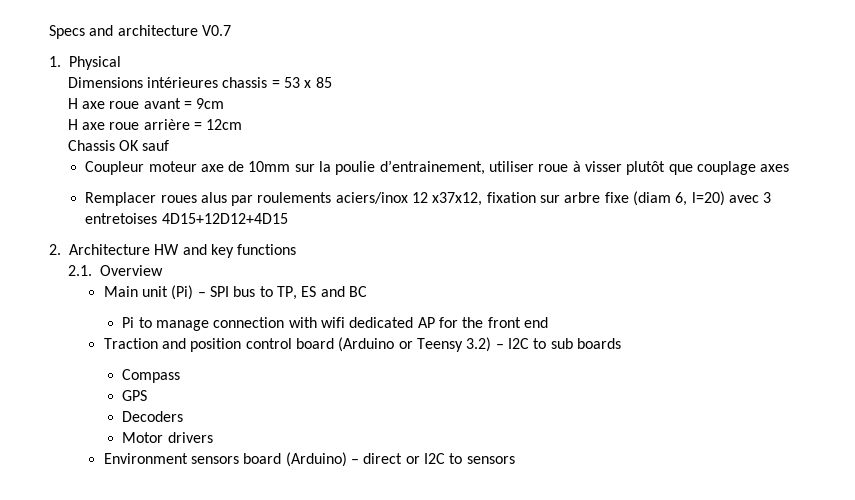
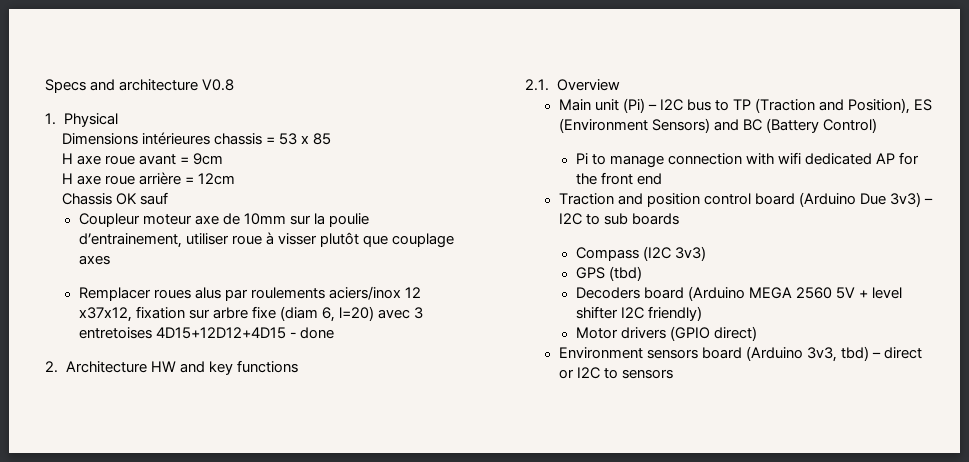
- Specs and architecture V0.7
+ Specs and architecture V0.8
- Remplacer roues alus par roulements aciers/inox 12 x37x12, fixation sur arbre fixe (diam 6, l=20) avec 3 entretoises 4D15+12D12+4D15
+ Remplacer roues alus par roulements aciers/inox 12 x37x12, fixation sur arbre fixe (diam 6, l=20) avec 3 entretoises 4D15+12D12+4D15 - done
- Main unit (Pi) – SPI bus to TP, ES and BC
+ Main unit (Pi) – I2C bus to TP (Traction and Position), ES (Environment Sensors) and BC (Battery Control)
- Traction and position control board (Arduino or Teensy 3.2) – I2C to sub boards
+ Traction and position control board (Arduino Due 3v3) – I2C to sub boards
- Compass
+ Compass (I2C 3v3)
- GPS
+ GPS (tbd)
- Decoders
+ Decoders board (Arduino MEGA 2560 5V + level shifter I2C friendly)
- Motor drivers
+ Motor drivers (GPIO direct)
- Environment sensors board (Arduino) – direct or I2C to sensors
+ Environment sensors board (Arduino 3v3, tbd) – direct or I2C to sensors

